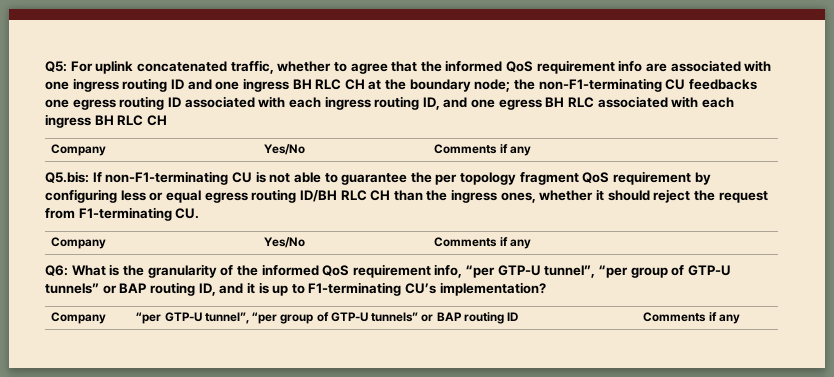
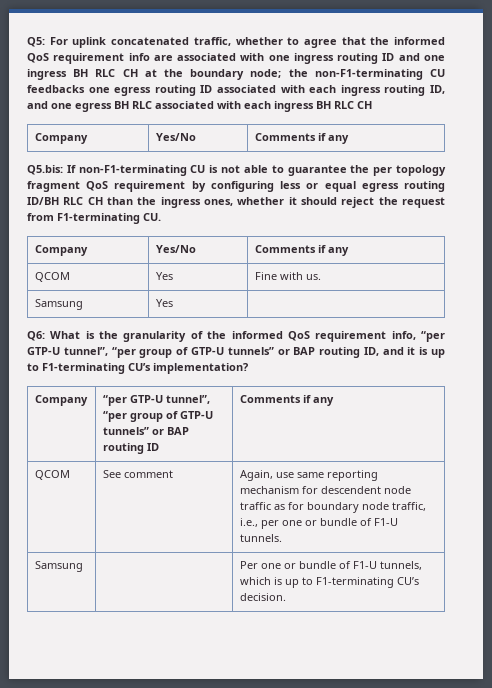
+ QCOM | Yes | Fine with us.
+ Samsung | Yes |
+ QCOM | See comment | Again, use same reporting mechanism for descendent node traffic as for boundary node traffic, i.e., per one or bundle of F1-U tunnels.
+ Samsung | | Per one or bundle of F1-U tunnels, which is up to F1-terminating CU’s decision.

